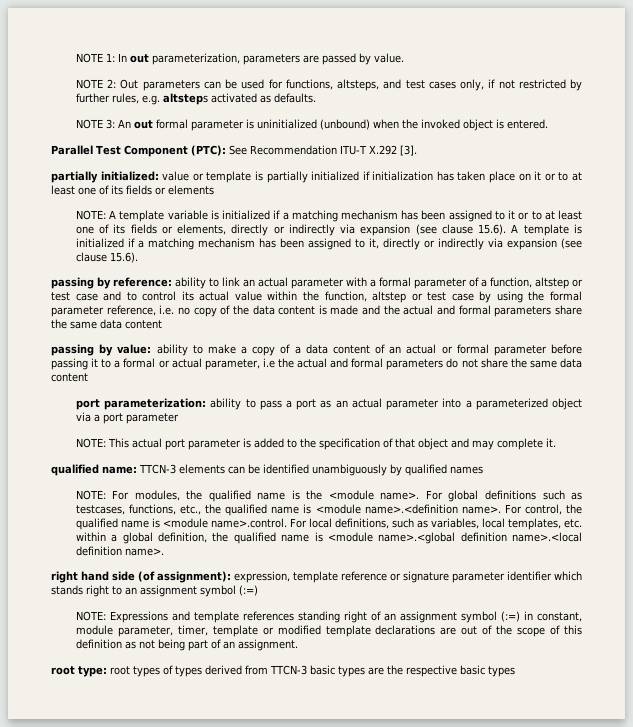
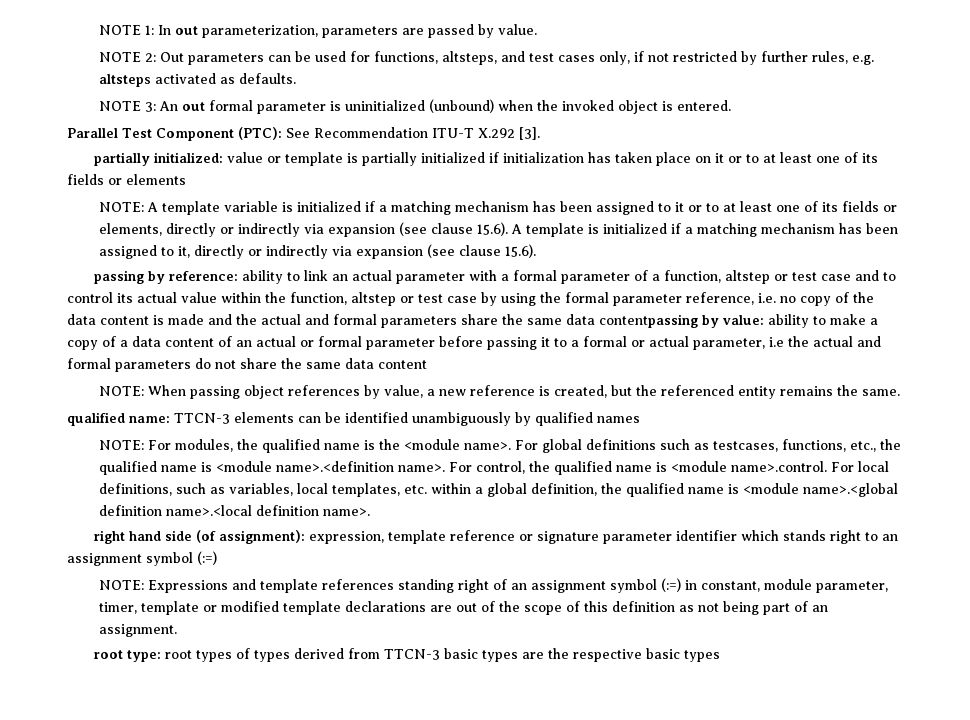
- ability to link an actual parameter with a formal parameter of a function, altstep or test case and to control its actual value within the function, altstep or test case by using the formal parameter reference, i.e. no copy of the data content is made and the actual and formal parameters share the same data content
- passing by value:
+ ability to link an actual parameter with a formal parameter of a function, altstep or test case and to control its actual value within the function, altstep or test case by using the formal parameter reference, i.e. no copy of the data content is made and the actual and formal parameters share the same data contentpassing by value:
- port parameterization: ability to pass a port as an actual parameter into a parameterized object via a port parameter
- NOTE: This actual port parameter is added to the specification of that object and may complete it.
+ NOTE: When passing object references by value, a new reference is created, but the referenced entity remains the same.

